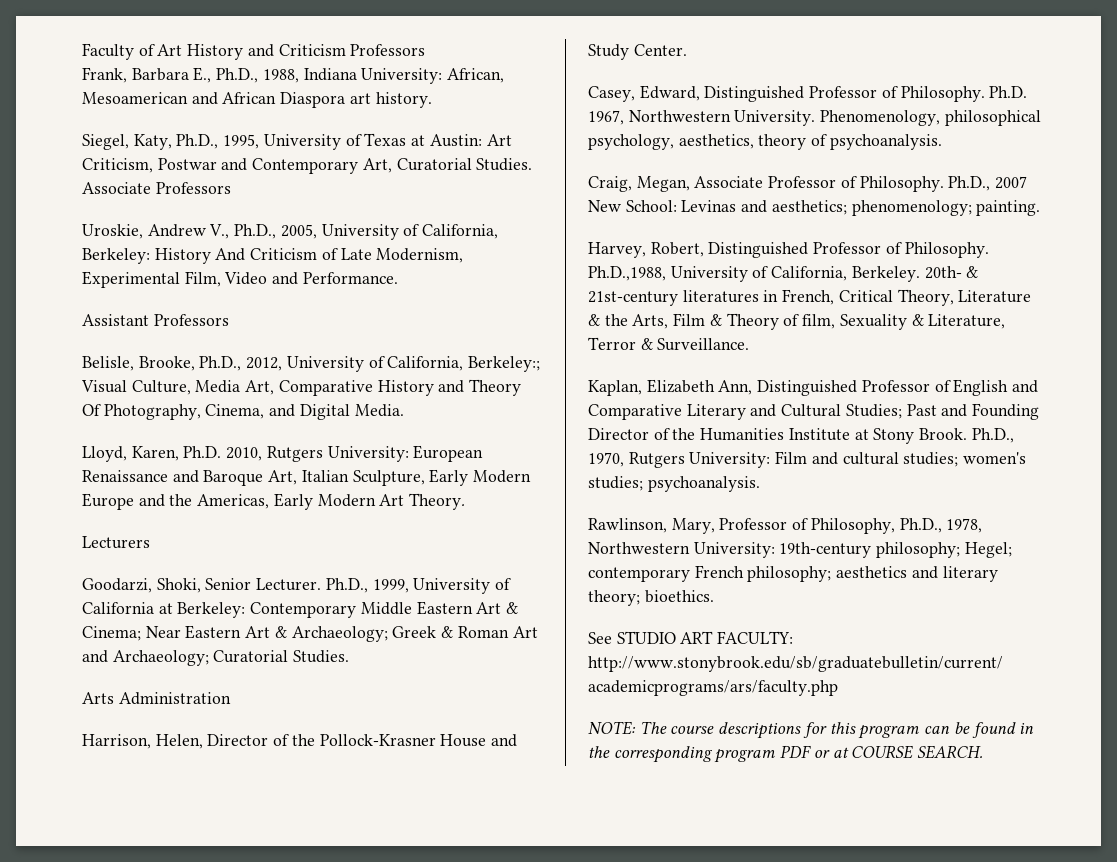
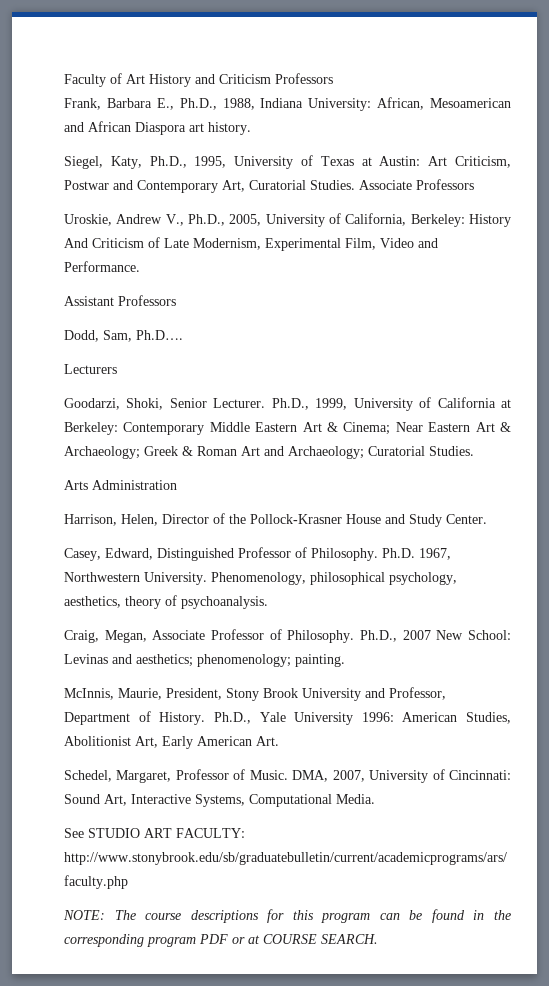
- Belisle, Brooke, Ph.D., 2012, University of California, Berkeley:; Visual Culture, Media Art, Comparative History and Theory Of Photography, Cinema, and Digital Media.
- Lloyd, Karen, Ph.D. 2010, Rutgers University: European Renaissance and Baroque Art, Italian Sculpture, Early Modern Europe and the Americas, Early Modern Art Theory.
+ Dodd, Sam, Ph.D….
- Harvey, Robert, Distinguished Professor of Philosophy. Ph.D.,1988, University of California, Berkeley. 20th- & 21st-century literatures in French, Critical Theory, Literature & the Arts, Film & Theory of film, Sexuality & Literature, Terror & Surveillance.
- Kaplan, Elizabeth Ann, Distinguished Professor of English and Comparative Literary and Cultural Studies; Past and Founding Director of the Humanities Institute at Stony Brook. Ph.D., 1970, Rutgers University: Film and cultural studies; women's studies; psychoanalysis.
- Rawlinson, Mary, Professor of Philosophy, Ph.D., 1978, Northwestern University: 19th-century philosophy; Hegel; contemporary French philosophy; aesthetics and literary theory; bioethics.
+ McInnis, Maurie, President, Stony Brook University and Professor, Department of History. Ph.D., Yale University 1996: American Studies, Abolitionist Art, Early American Art.
+ Schedel, Margaret, Professor of Music. DMA, 2007, University of Cincinnati: Sound Art, Interactive Systems, Computational Media.

